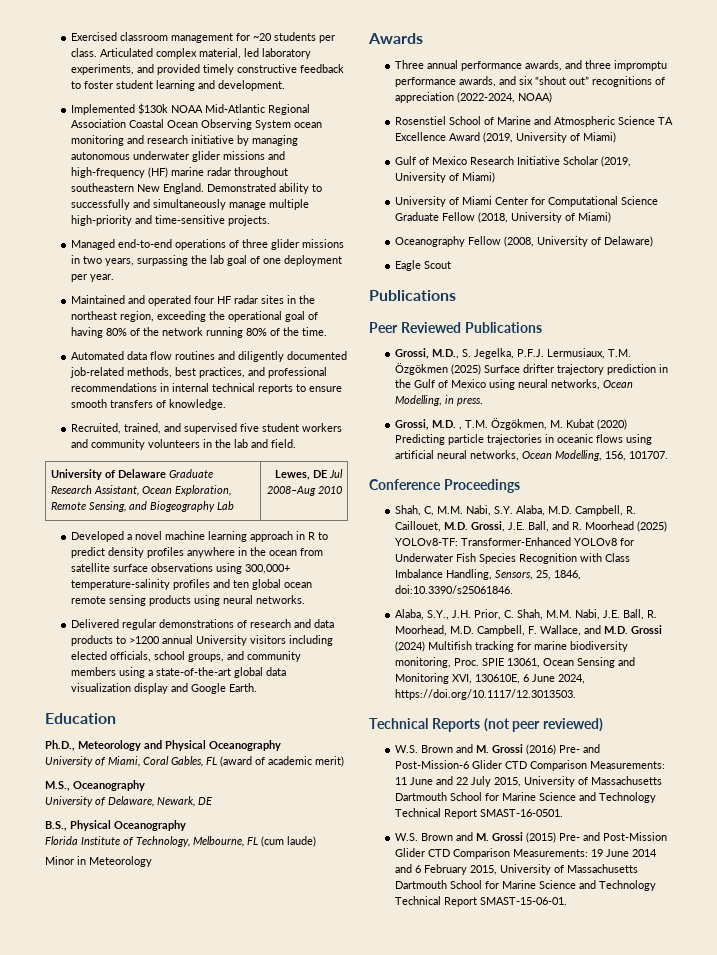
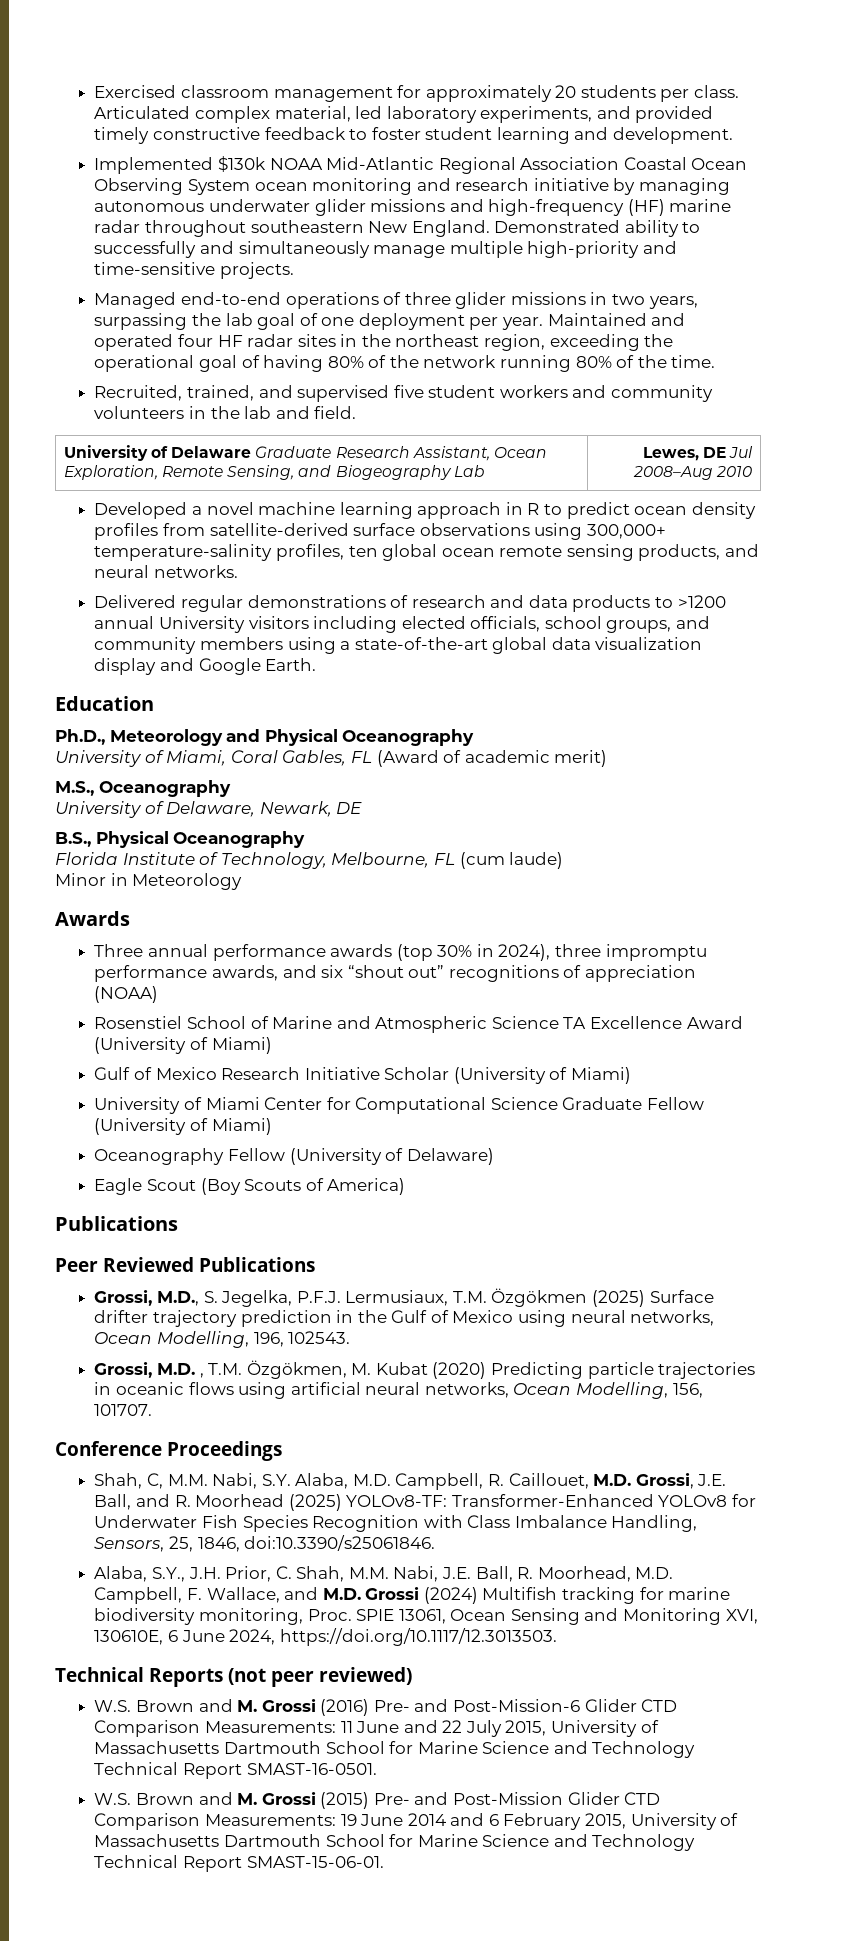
- Exercised classroom management for ~20 students per class.
+ Exercised classroom management for approximately 20 students per class.
- Managed end-to-end operations of three glider missions in two years, surpassing the lab goal of one deployment per year.
- Maintained and operated four HF radar sites in the northeast region, exceeding the operational goal of having 80% of the network running 80% of the time.
+ Managed end-to-end operations of three glider missions in two years, surpassing the lab goal of one deployment per year. Maintained and operated four HF radar sites in the northeast region, exceeding the operational goal of having 80% of the network running 80% of the time.
- Automated data flow routines and diligently documented job-related methods, best practices, and professional recommendations in internal technical reports to ensure smooth transfers of knowledge.
- Developed a novel machine learning approach in R to predict density profiles anywhere in the ocean from satellite surface observations using 300,000+ temperature-salinity profiles and ten global ocean remote sensing products using neural networks.
+ Developed a novel machine learning approach in R to predict ocean density profiles from satellite-derived surface observations using 300,000+ temperature-salinity profiles, ten global ocean remote sensing products, and neural networks.
- University of Miami, Coral Gables, FL (award of academic merit)
+ University of Miami, Coral Gables, FL (Award of academic merit)
- Three annual performance awards, and three impromptu performance awards, and six “shout out” recognitions of appreciation (2022-2024, NOAA)
+ Three annual performance awards (top 30% in 2024), three impromptu performance awards, and six “shout out” recognitions of appreciation (NOAA)
- Rosenstiel School of Marine and Atmospheric Science TA Excellence Award (2019, University of Miami)
+ Rosenstiel School of Marine and Atmospheric Science TA Excellence Award (University of Miami)
- Gulf of Mexico Research Initiative Scholar (2019, University of Miami)
+ Gulf of Mexico Research Initiative Scholar (University of Miami)
- University of Miami Center for Computational Science Graduate Fellow (2018, University of Miami)
+ University of Miami Center for Computational Science Graduate Fellow (University of Miami)
- Oceanography Fellow (2008, University of Delaware)
+ Oceanography Fellow (University of Delaware)
- Eagle Scout
+ Eagle Scout (Boy Scouts of America)
- Grossi, M.D., S. Jegelka, P.F.J. Lermusiaux, T.M. Özgökmen (2025) Surface drifter trajectory prediction in the Gulf of Mexico using neural networks, Ocean Modelling, in press.
+ Grossi, M.D., S. Jegelka, P.F.J. Lermusiaux, T.M. Özgökmen (2025) Surface drifter trajectory prediction in the Gulf of Mexico using neural networks, Ocean Modelling, 196, 102543.

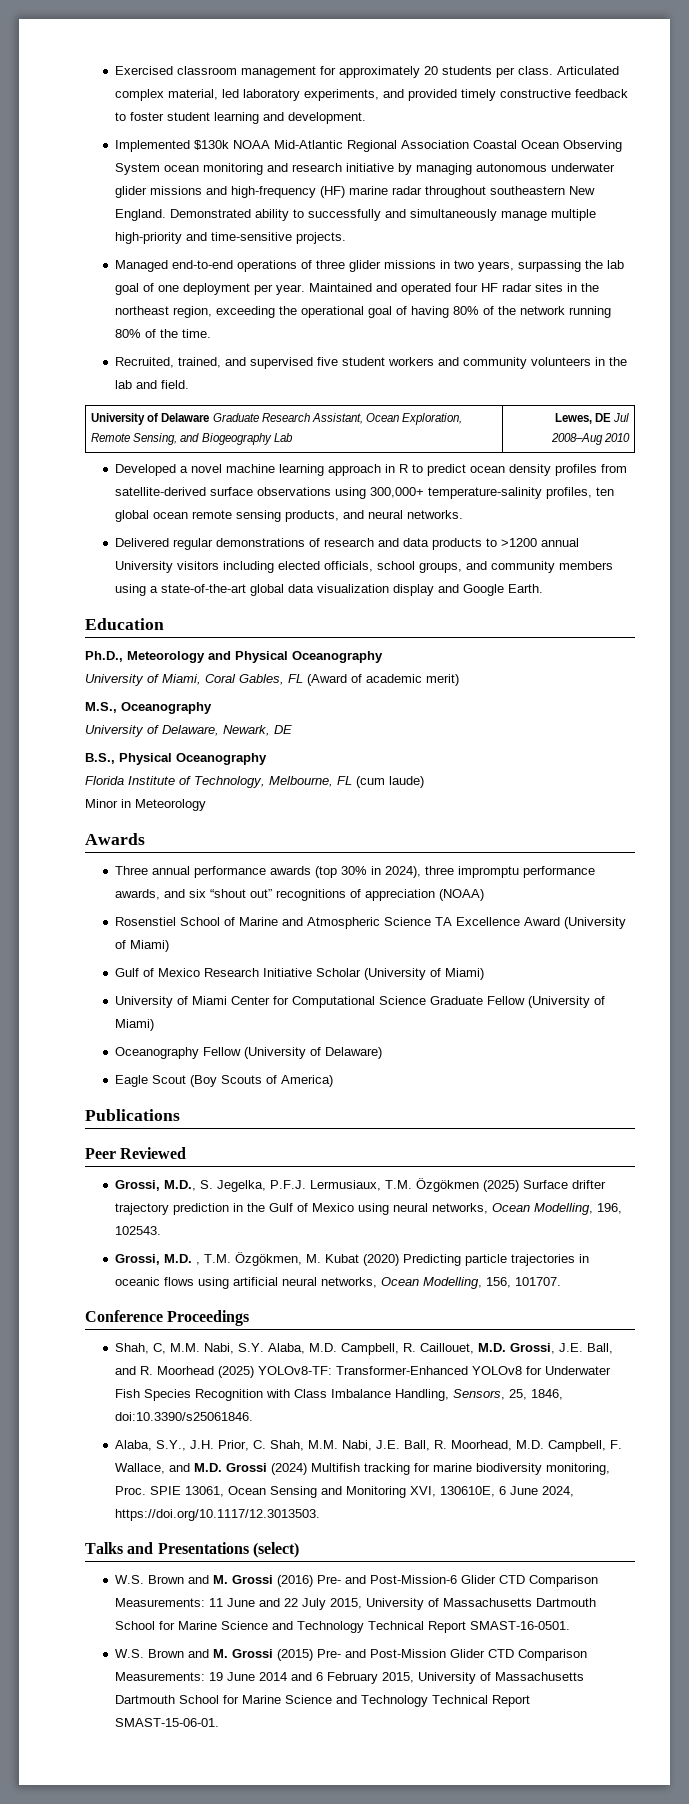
- Peer Reviewed Publications
+ Peer Reviewed
- Technical Reports (not peer reviewed)
+ Talks and Presentations (select)

